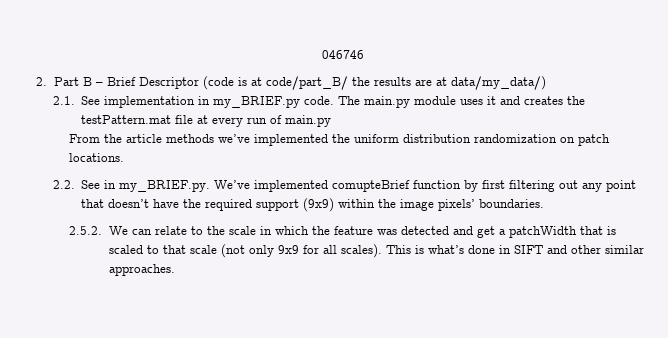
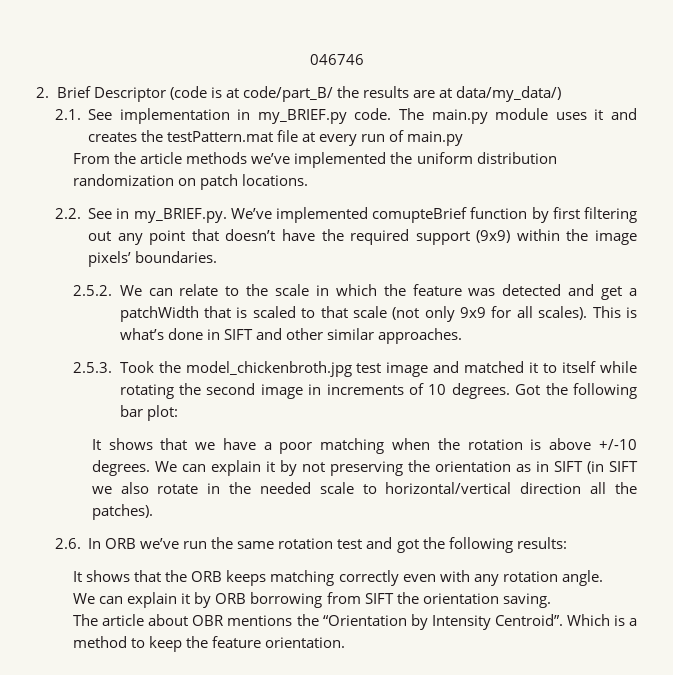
- 2. Part B – Brief Descriptor (code is at code/part_B/ the results are at data/my_data/)
+ 2. Brief Descriptor (code is at code/part_B/ the results are at data/my_data/)
+ 2.5.3. Took the model_chickenbroth.jpg test image and matched it to itself while rotating the second image in increments of 10 degrees. Got the following bar plot:
+ It shows that we have a poor matching when the rotation is above +/-10 degrees. We can explain it by not preserving the orientation as in SIFT (in SIFT we also rotate in the needed scale to horizontal/vertical direction all the patches).
+ 2.6. In ORB we’ve run the same rotation test and got the following results:
+ It shows that the ORB keeps matching correctly even with any rotation angle.
+ We can explain it by ORB borrowing from SIFT the orientation saving.
+ The article about OBR mentions the “Orientation by Intensity Centroid”. Which is a method to keep the feature orientation.

